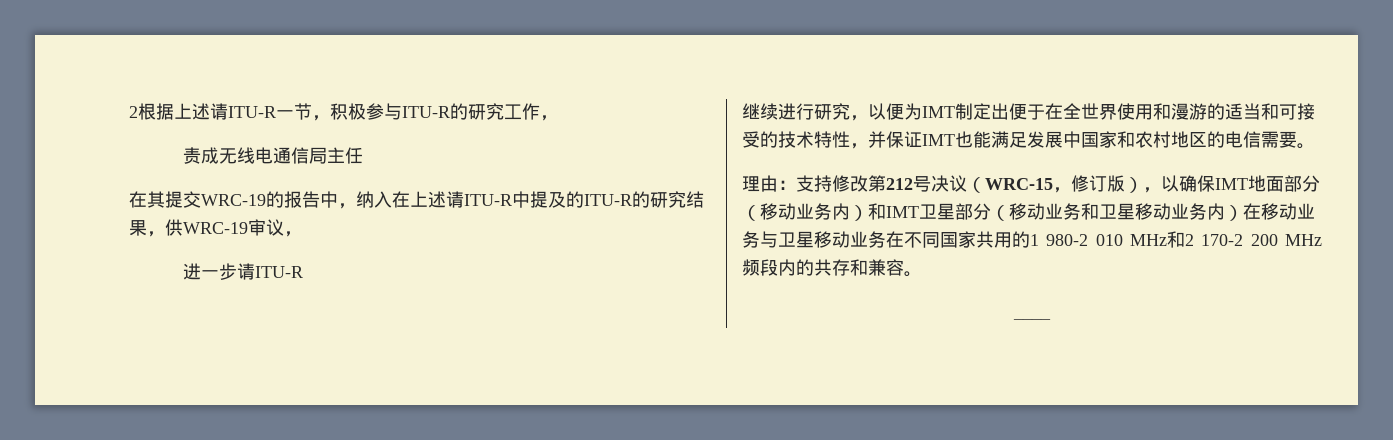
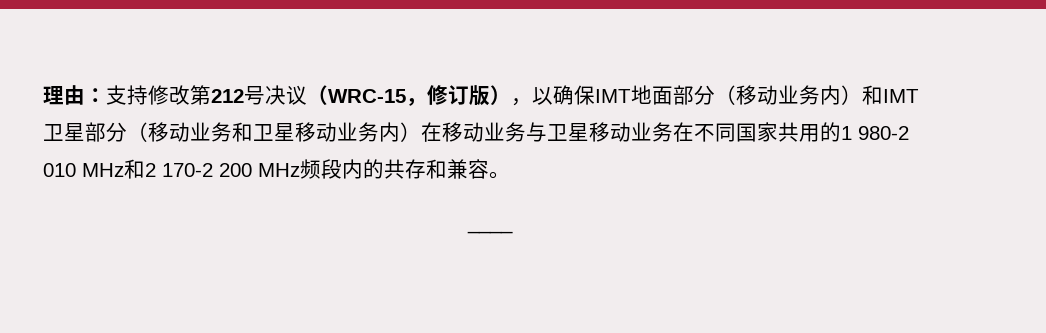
- 2根据上述请ITU-R一节，积极参与ITU-R的研究工作，
- 责成无线电通信局主任
- 在其提交WRC-19的报告中，纳入在上述请ITU-R中提及的ITU-R的研究结果，供WRC-19审议，
- 进一步请ITU-R
- 继续进行研究，以便为IMT制定出便于在全世界使用和漫游的适当和可接受的技术特性，并保证IMT也能满足发展中国家和农村地区的电信需要。

